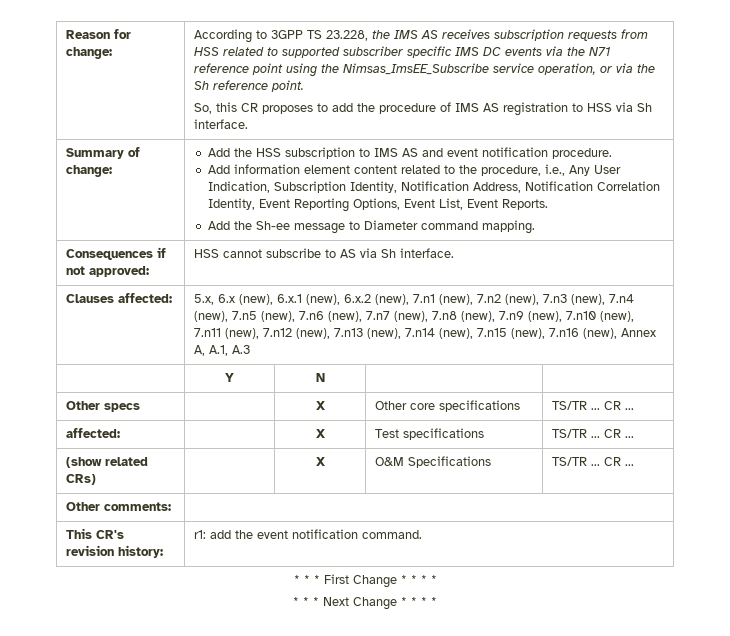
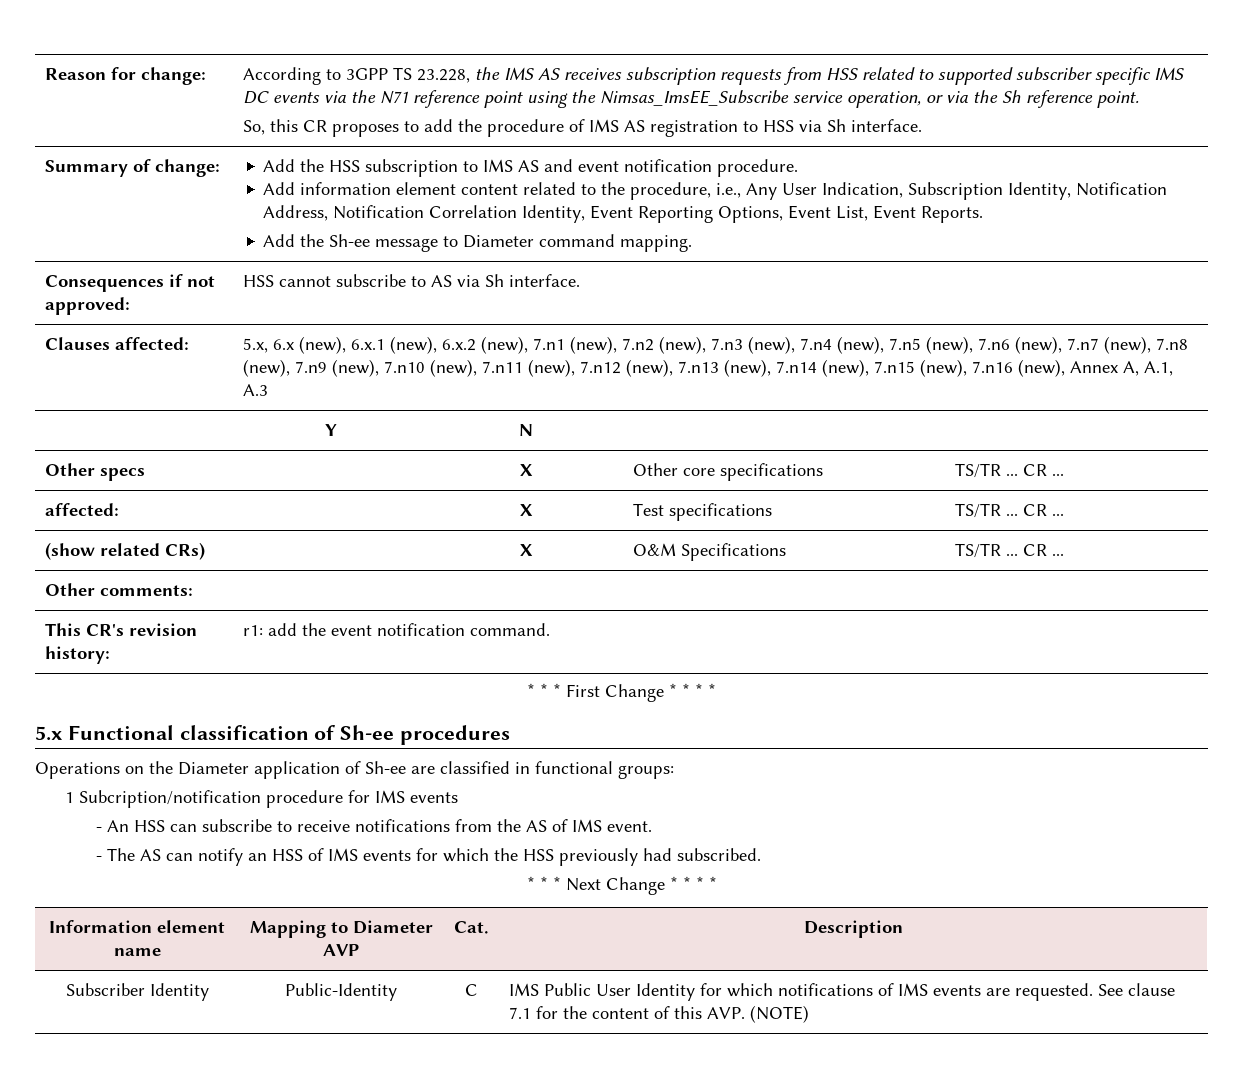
+ 5.x Functional classification of Sh-ee procedures
+ Operations on the Diameter application of Sh-ee are classified in functional groups:
+ 1 Subcription/notification procedure for IMS events
+ - An HSS can subscribe to receive notifications from the AS of IMS event.
+ - The AS can notify an HSS of IMS events for which the HSS previously had subscribed.
+ Information element name | Mapping to Diameter AVP | Cat. | Description
+ Subscriber Identity | Public-Identity | C | IMS Public User Identity for which notifications of IMS events are requested. See clause 7.1 for the content of this AVP. (NOTE)

